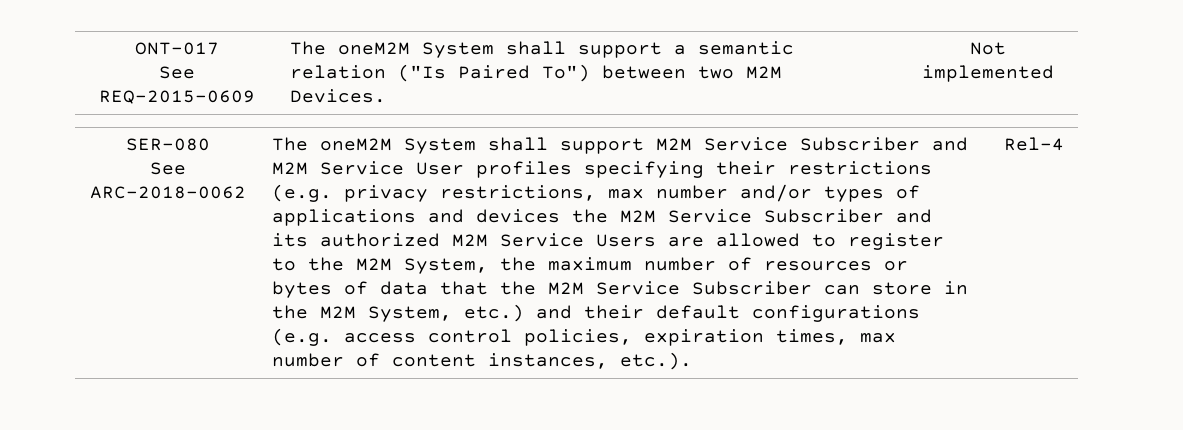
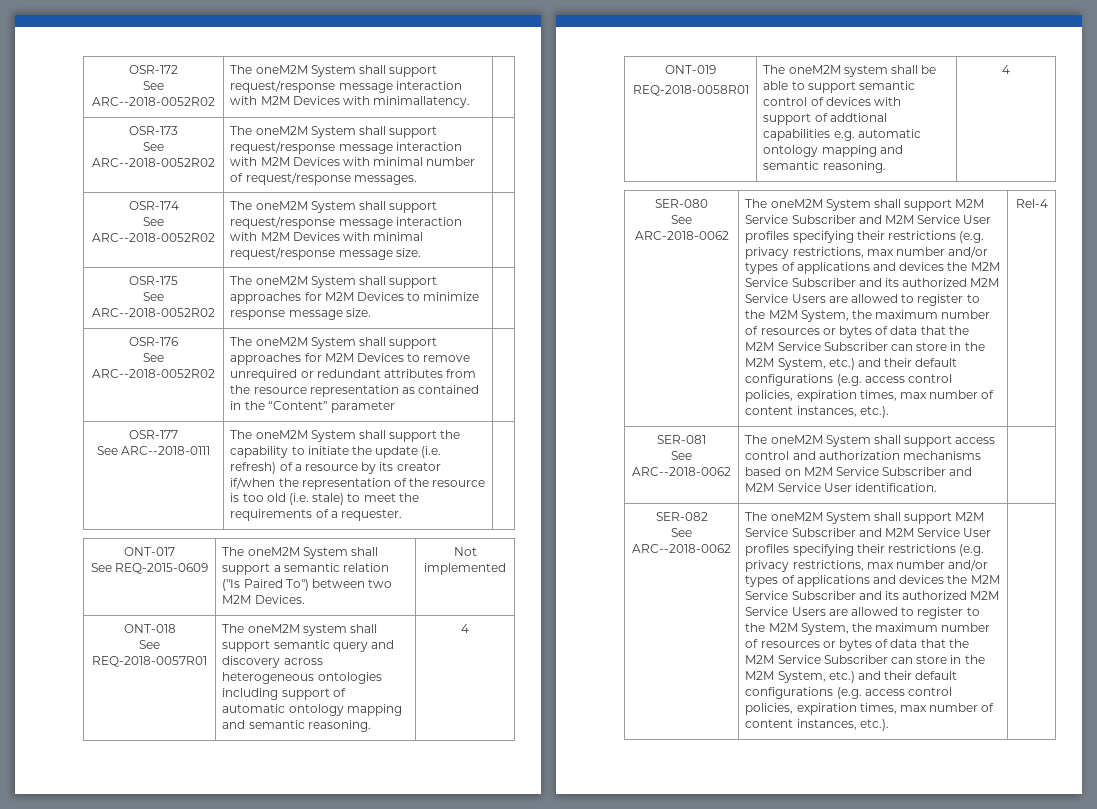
+ OSR-172
+ See ARC--2018-0052R02 | The oneM2M System shall support request/response message interaction with M2M Devices with minimallatency. |
+ OSR-173
+ See ARC--2018-0052R02 | The oneM2M System shall support request/response message interaction with M2M Devices with minimal number of request/response messages. |
+ OSR-174
+ See ARC--2018-0052R02 | The oneM2M System shall support request/response message interaction with M2M Devices with minimal request/response message size. |
+ OSR-175
+ See ARC--2018-0052R02 | The oneM2M System shall support approaches for M2M Devices to minimize response message size. |
+ OSR-176
+ See ARC--2018-0052R02 | The oneM2M System shall support approaches for M2M Devices to remove unrequired or redundant attributes from the resource representation as contained in the “Content” parameter |
+ OSR-177
+ See ARC--2018-0111 | The oneM2M System shall support the capability to initiate the update (i.e. refresh) of a resource by its creator if/when the representation of the resource is too old (i.e. stale) to meet the requirements of a requester. |
+ ONT-018
+ See REQ-2018-0057R01 | The oneM2M system shall support semantic query and discovery across heterogeneous ontologies including support of automatic ontology mapping and semantic reasoning. | 4
+ ONT-019
+ REQ-2018-0058R01 | The oneM2M system shall be able to support semantic control of devices with support of addtional capabilities e.g. automatic ontology mapping and semantic reasoning. | 4
+ SER-081
+ See ARC--2018-0062 | The oneM2M System shall support access control and authorization mechanisms based on M2M Service Subscriber and M2M Service User identification. |
+ SER-082
+ See ARC--2018-0062 | The oneM2M System shall support M2M Service Subscriber and M2M Service User profiles specifying their restrictions (e.g. privacy restrictions, max number and/or types of applications and devices the M2M Service Subscriber and its authorized M2M Service Users are allowed to register to the M2M System, the maximum number of resources or bytes of data that the M2M Service Subscriber can store in the M2M System, etc.) and their default configurations (e.g. access control policies, expiration times, max number of content instances, etc.).

